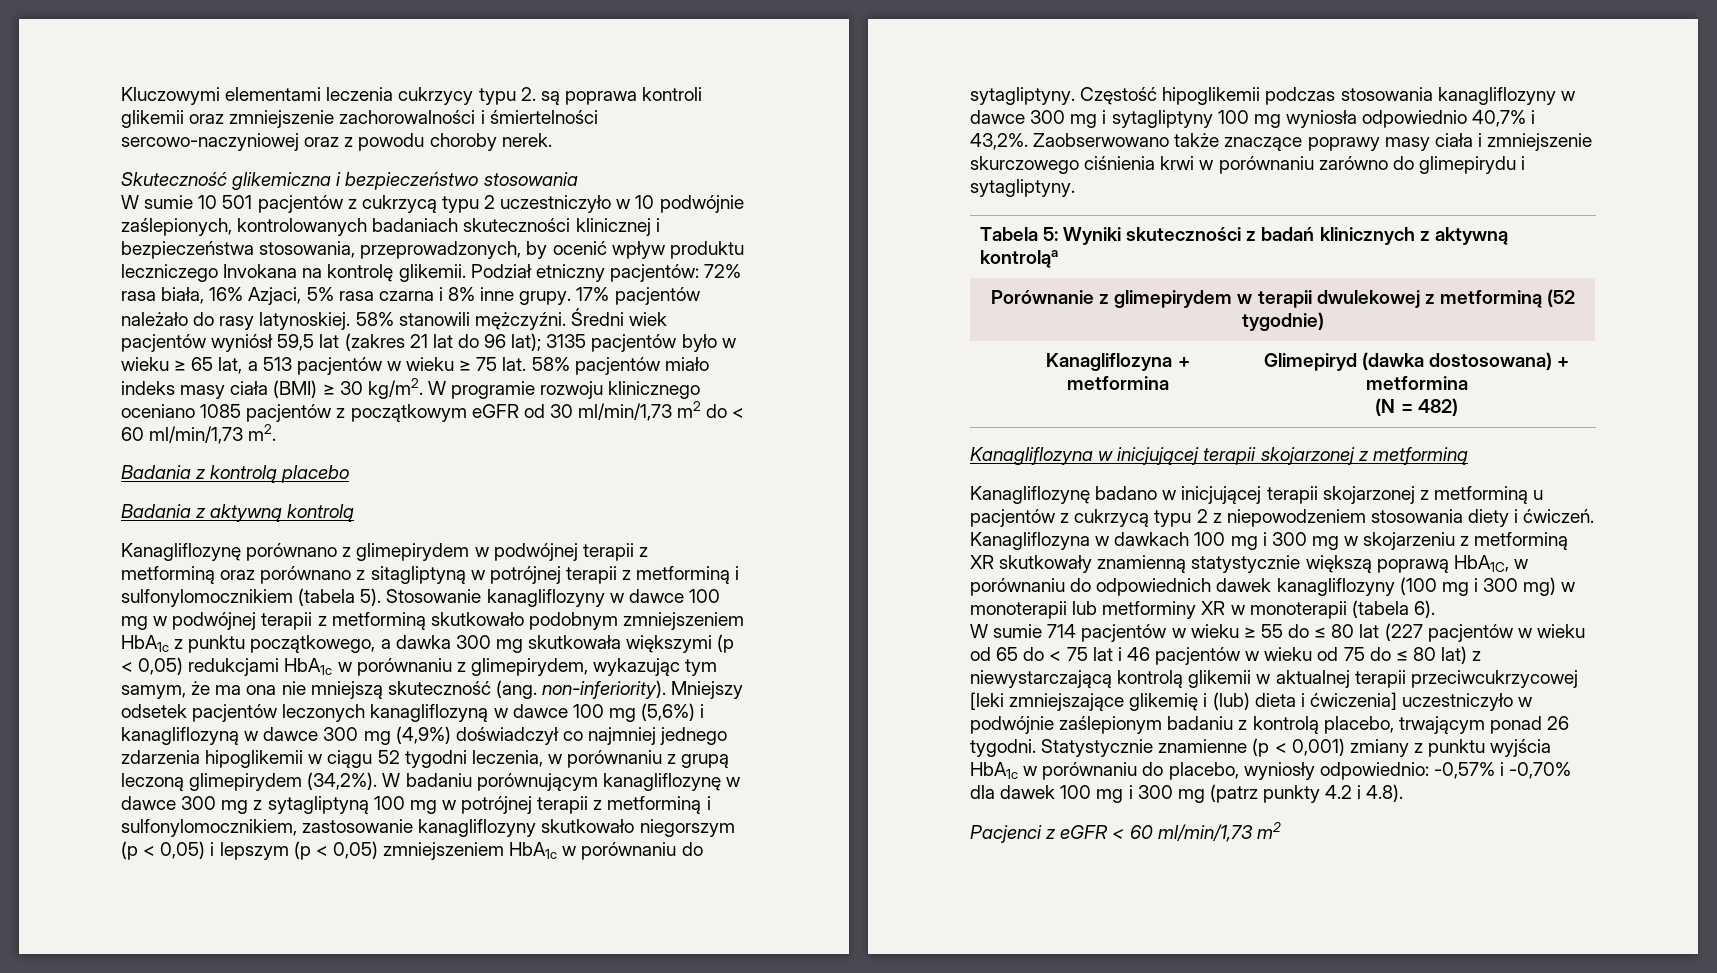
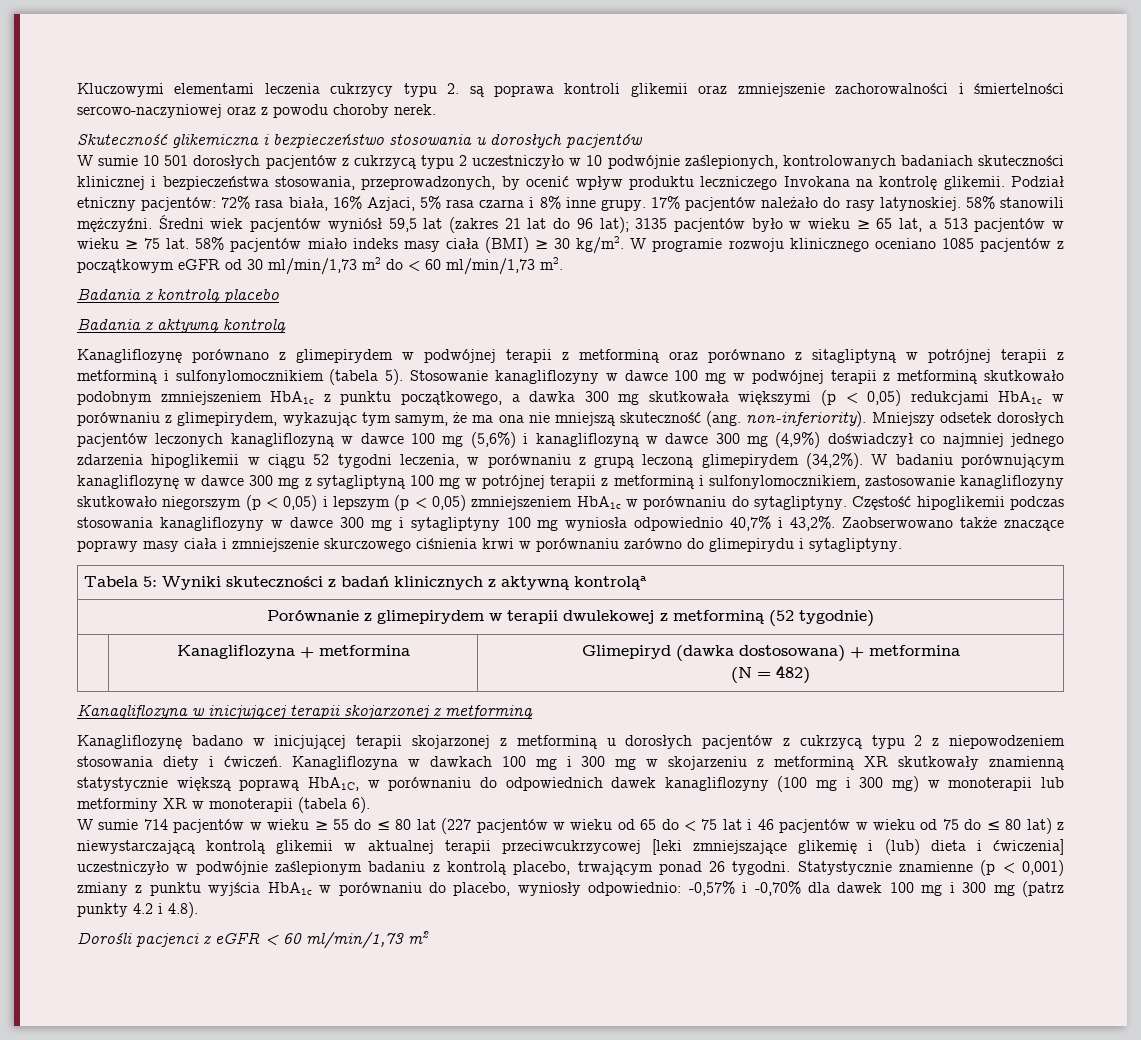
- Skuteczność glikemiczna i bezpieczeństwo stosowania
+ Skuteczność glikemiczna i bezpieczeństwo stosowania u dorosłych pacjentów
- W sumie 10 501 pacjentów z cukrzycą typu 2 uczestniczyło w 10 podwójnie zaślepionych, kontrolowanych badaniach skuteczności klinicznej i bezpieczeństwa stosowania, przeprowadzonych, by ocenić wpływ produktu leczniczego Invokana na kontrolę glikemii.
+ W sumie 10 501 dorosłych pacjentów z cukrzycą typu 2 uczestniczyło w 10 podwójnie zaślepionych, kontrolowanych badaniach skuteczności klinicznej i bezpieczeństwa stosowania, przeprowadzonych, by ocenić wpływ produktu leczniczego Invokana na kontrolę glikemii.
- Mniejszy odsetek pacjentów leczonych kanagliflozyną w dawce 100 mg (5,6%) i kanagliflozyną w dawce 300 mg (4,9%) doświadczył co najmniej jednego zdarzenia hipoglikemii w ciągu 52 tygodni leczenia, w porównaniu z grupą leczoną glimepirydem (34,2%).
+ Mniejszy odsetek dorosłych pacjentów leczonych kanagliflozyną w dawce 100 mg (5,6%) i kanagliflozyną w dawce 300 mg (4,9%) doświadczył co najmniej jednego zdarzenia hipoglikemii w ciągu 52 tygodni leczenia, w porównaniu z grupą leczoną glimepirydem (34,2%).
- Kanagliflozynę badano w inicjującej terapii skojarzonej z metforminą u pacjentów z cukrzycą typu 2 z niepowodzeniem stosowania diety i ćwiczeń.
+ Kanagliflozynę badano w inicjującej terapii skojarzonej z metforminą u dorosłych pacjentów z cukrzycą typu 2 z niepowodzeniem stosowania diety i ćwiczeń.
- Pacjenci z eGFR < 60 ml/min/1,73 m2
+ Dorośli pacjenci z eGFR < 60 ml/min/1,73 m2

